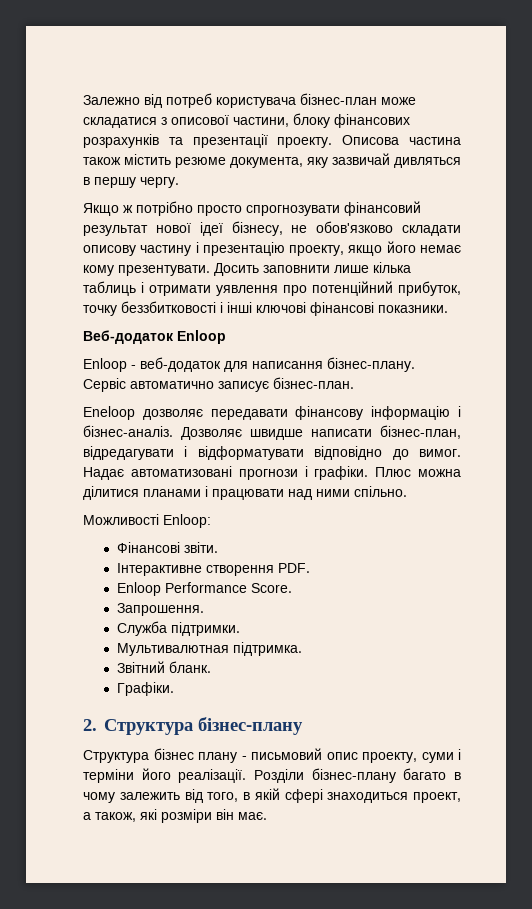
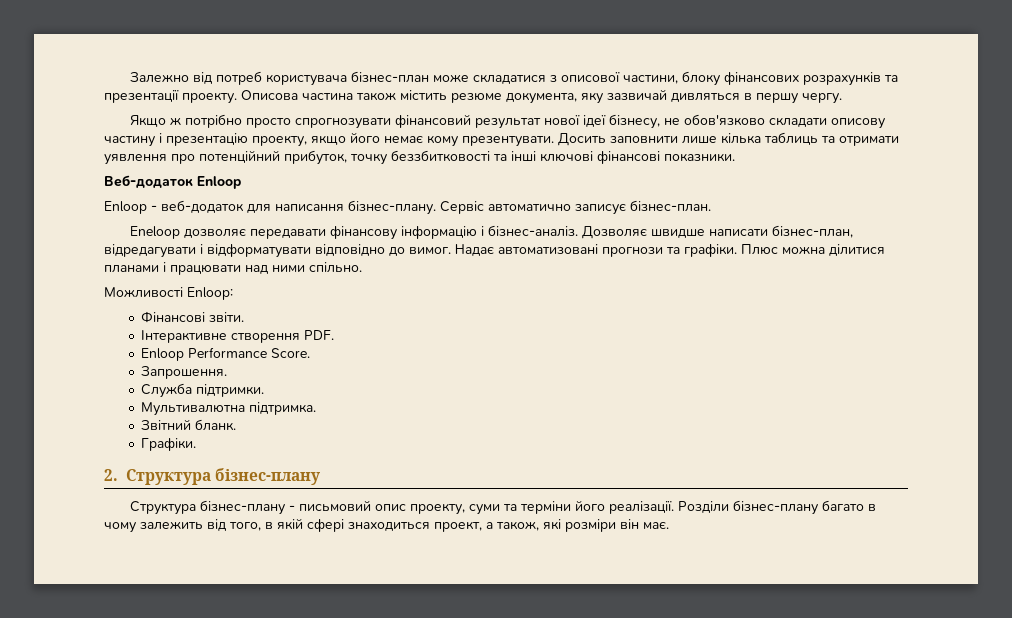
- Досить заповнити лише кілька таблиць і отримати уявлення про потенційний прибуток, точку беззбитковості і інші ключові фінансові показники.
+ Досить заповнити лише кілька таблиць та отримати уявлення про потенційний прибуток, точку беззбитковості та інші ключові фінансові показники.
- Надає автоматизовані прогнози і графіки.
+ Надає автоматизовані прогнози та графіки.
- Мультивалютная підтримка.
+ Мультивалютна підтримка.
- Структура бізнес плану - письмовий опис проекту, суми і терміни його реалізації.
+ Структура бізнес-плану - письмовий опис проекту, суми та терміни його реалізації.

